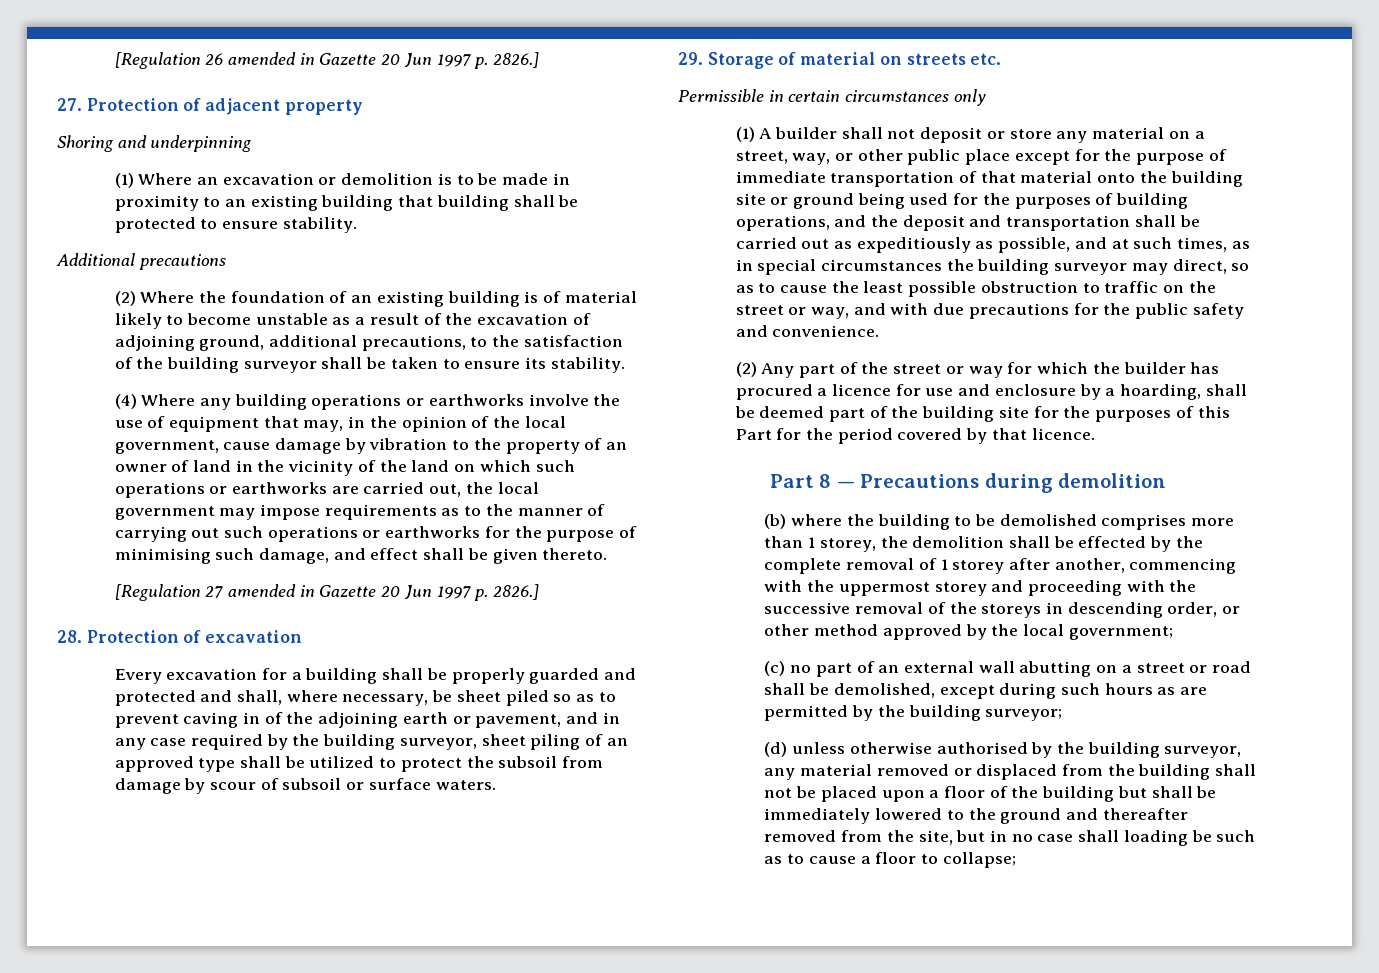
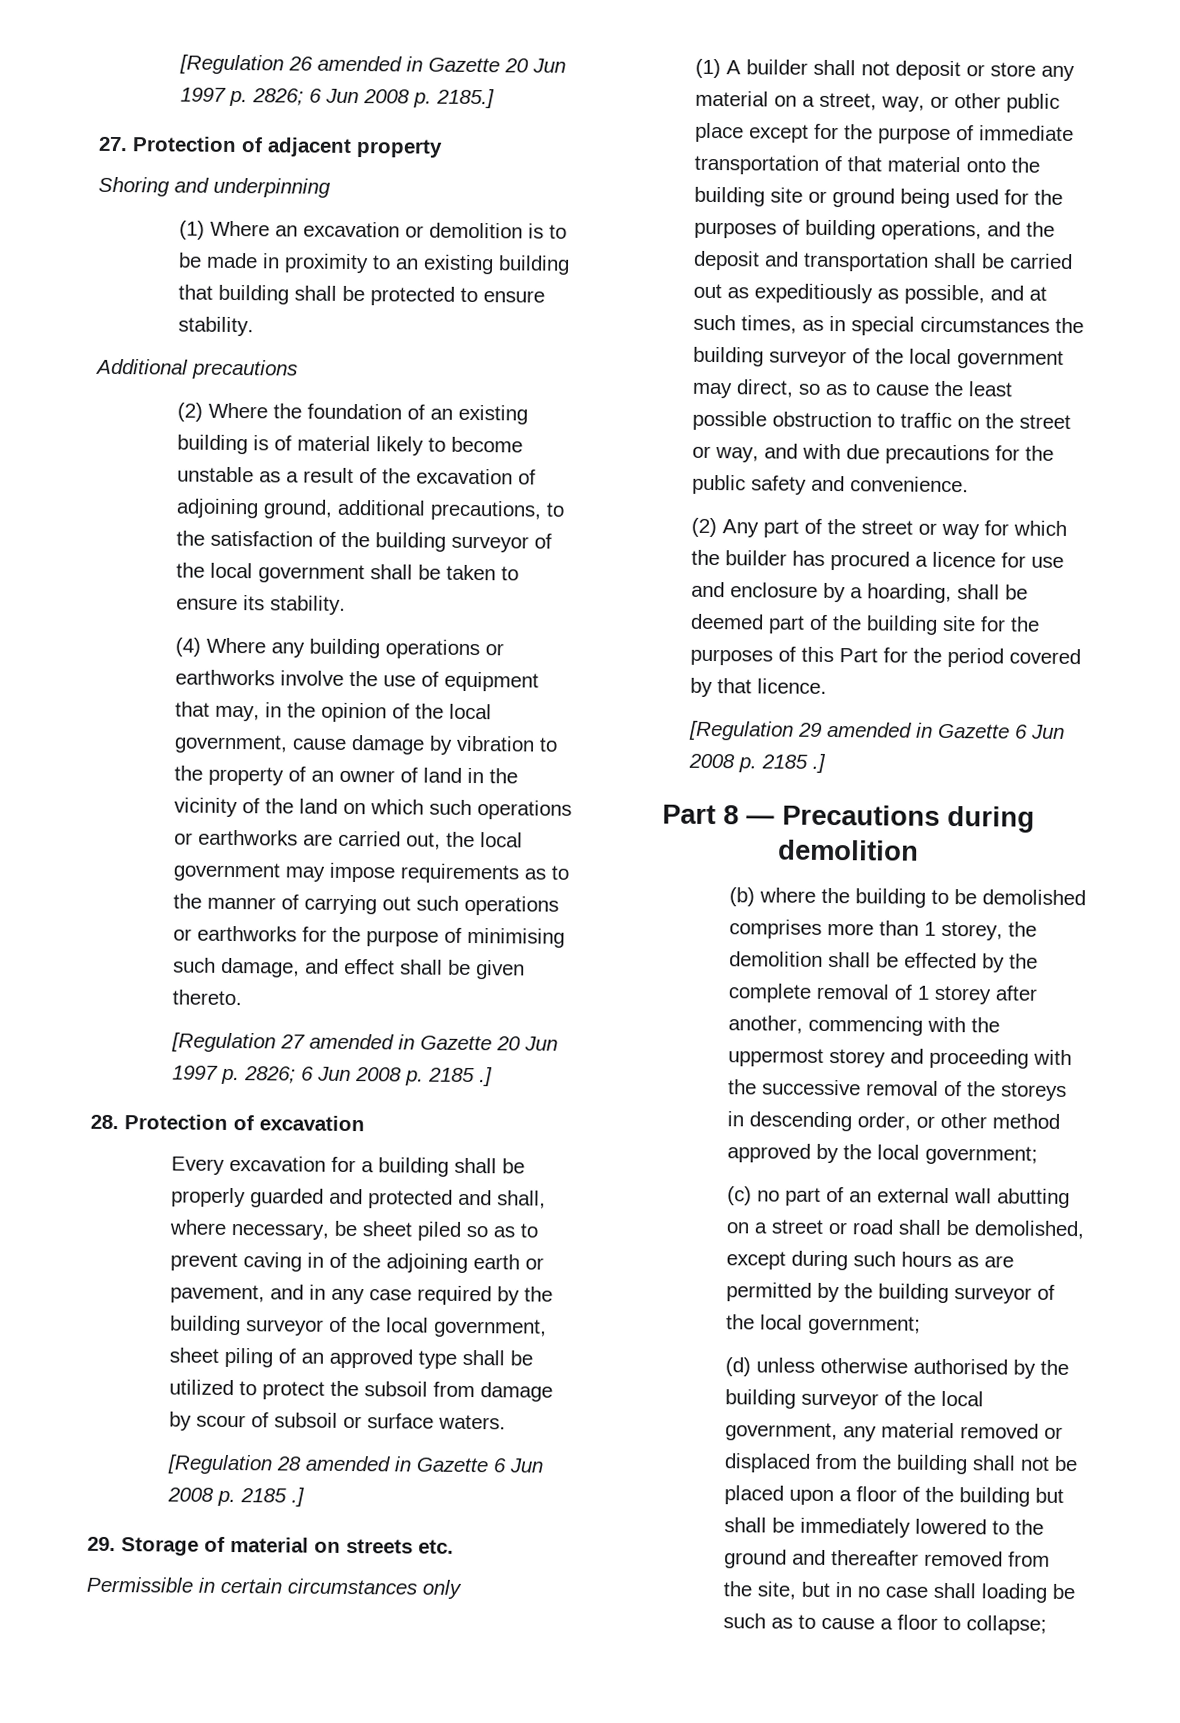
- [Regulation 26 amended in Gazette 20 Jun 1997 p. 2826.]
+ [Regulation 26 amended in Gazette 20 Jun 1997 p. 2826; 6 Jun 2008 p. 2185.]
- (2) Where the foundation of an existing building is of material likely to become unstable as a result of the excavation of adjoining ground, additional precautions, to the satisfaction of the building surveyor shall be taken to ensure its stability.
+ (2) Where the foundation of an existing building is of material likely to become unstable as a result of the excavation of adjoining ground, additional precautions, to the satisfaction of the building surveyor of the local government shall be taken to ensure its stability.
- [Regulation 27 amended in Gazette 20 Jun 1997 p. 2826.]
+ [Regulation 27 amended in Gazette 20 Jun 1997 p. 2826; 6 Jun 2008 p. 2185 .]
- Every excavation for a building shall be properly guarded and protected and shall, where necessary, be sheet piled so as to prevent caving in of the adjoining earth or pavement, and in any case required by the building surveyor, sheet piling of an approved type shall be utilized to protect the subsoil from damage by scour of subsoil or surface waters.
+ Every excavation for a building shall be properly guarded and protected and shall, where necessary, be sheet piled so as to prevent caving in of the adjoining earth or pavement, and in any case required by the building surveyor of the local government, sheet piling of an approved type shall be utilized to protect the subsoil from damage by scour of subsoil or surface waters.
+ [Regulation 28 amended in Gazette 6 Jun 2008 p. 2185 .]
- (1) A builder shall not deposit or store any material on a street, way, or other public place except for the purpose of immediate transportation of that material onto the building site or ground being used for the purposes of building operations, and the deposit and transportation shall be carried out as expeditiously as possible, and at such times, as in special circumstances the building surveyor may direct, so as to cause the least possible obstruction to traffic on the street or way, and with due precautions for the public safety and convenience.
+ (1) A builder shall not deposit or store any material on a street, way, or other public place except for the purpose of immediate transportation of that material onto the building site or ground being used for the purposes of building operations, and the deposit and transportation shall be carried out as expeditiously as possible, and at such times, as in special circumstances the building surveyor of the local government may direct, so as to cause the least possible obstruction to traffic on the street or way, and with due precautions for the public safety and convenience.
+ [Regulation 29 amended in Gazette 6 Jun 2008 p. 2185 .]
- (c) no part of an external wall abutting on a street or road shall be demolished, except during such hours as are permitted by the building surveyor;
+ (c) no part of an external wall abutting on a street or road shall be demolished, except during such hours as are permitted by the building surveyor of the local government;
- (d) unless otherwise authorised by the building surveyor, any material removed or displaced from the building shall not be placed upon a floor of the building but shall be immediately lowered to the ground and thereafter removed from the site, but in no case shall loading be such as to cause a floor to collapse;
+ (d) unless otherwise authorised by the building surveyor of the local government, any material removed or displaced from the building shall not be placed upon a floor of the building but shall be immediately lowered to the ground and thereafter removed from the site, but in no case shall loading be such as to cause a floor to collapse;

